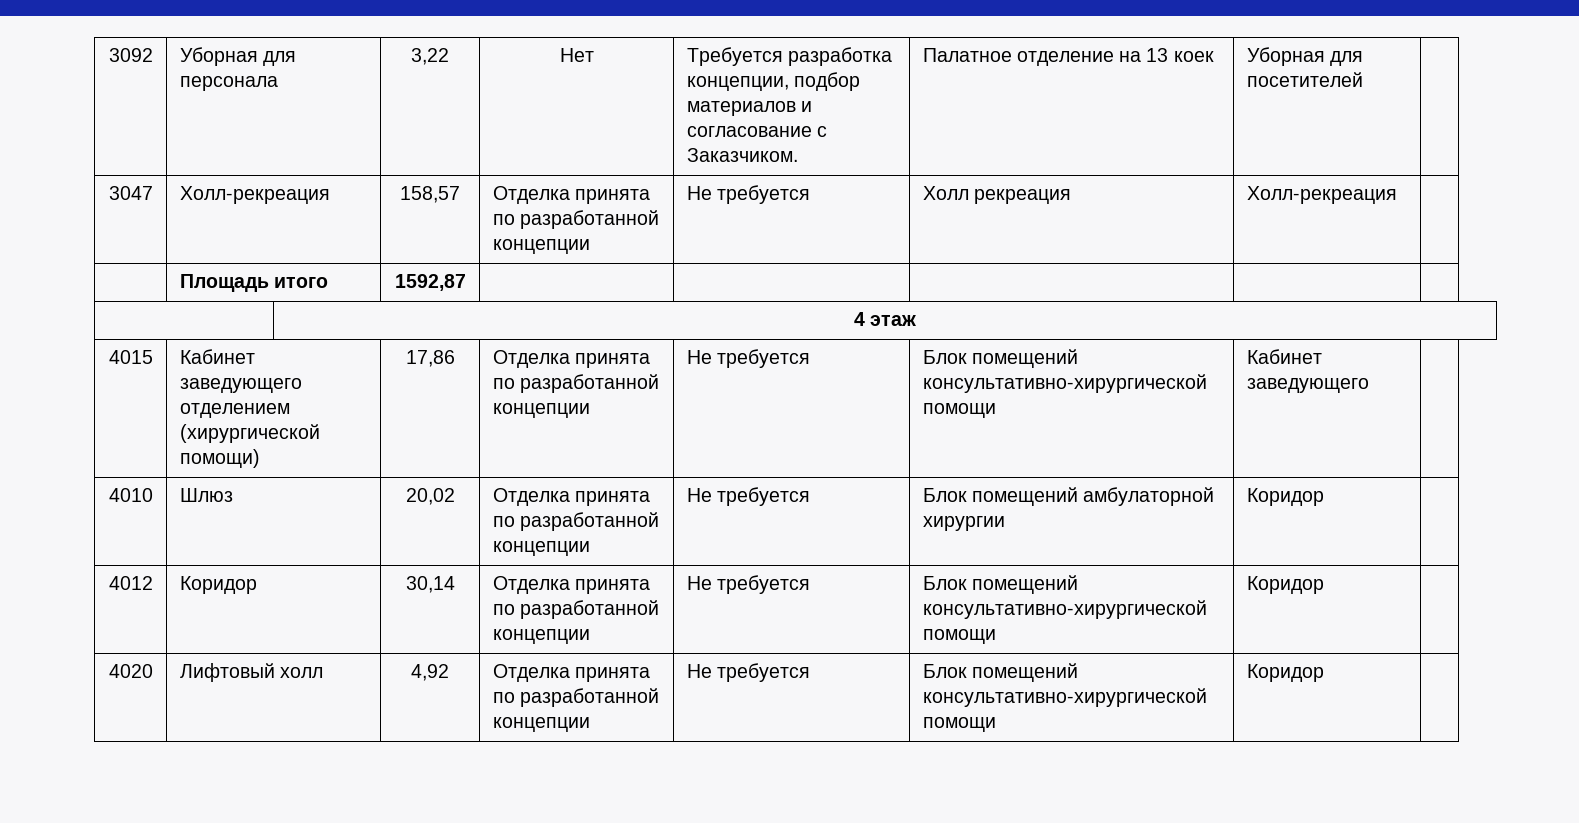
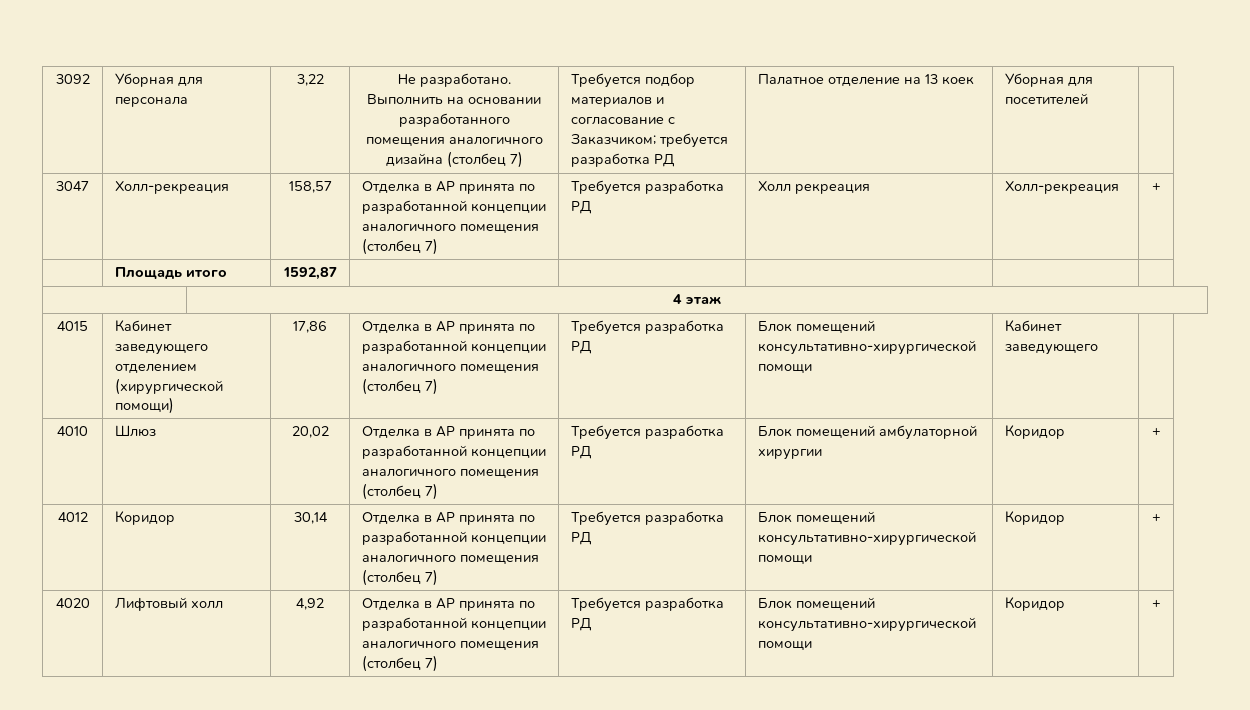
- 3092 | Уборная для персонала | 3,22 | Нет | Требуется разработка концепции, подбор материалов и согласование с Заказчиком. | Палатное отделение на 13 коек | Уборная для посетителей |
+ 3092 | Уборная для персонала | 3,22 | Не разработано. Выполнить на основании разработанного помещения аналогичного дизайна (столбец 7) | Требуется подбор материалов и согласование с Заказчиком; требуется разработка РД | Палатное отделение на 13 коек | Уборная для посетителей |
- 3047 | Холл-рекреация | 158,57 | Отделка принята по разработанной концепции | Не требуется | Холл рекреация | Холл-рекреация |
+ 3047 | Холл-рекреация | 158,57 | Отделка в АР принята по разработанной концепции аналогичного помещения (столбец 7) | Требуется разработка РД | Холл рекреация | Холл-рекреация | +
- 4015 | Кабинет заведующего отделением (хирургической помощи) | 17,86 | Отделка принята по разработанной концепции | Не требуется | Блок помещений консультативно-хирургической помощи | Кабинет заведующего |
+ 4015 | Кабинет заведующего отделением (хирургической помощи) | 17,86 | Отделка в АР принята по разработанной концепции аналогичного помещения (столбец 7) | Требуется разработка РД | Блок помещений консультативно-хирургической помощи | Кабинет заведующего |
- 4010 | Шлюз | 20,02 | Отделка принята по разработанной концепции | Не требуется | Блок помещений амбулаторной хирургии | Коридор |
+ 4010 | Шлюз | 20,02 | Отделка в АР принята по разработанной концепции аналогичного помещения (столбец 7) | Требуется разработка РД | Блок помещений амбулаторной хирургии | Коридор | +
- 4012 | Коридор | 30,14 | Отделка принята по разработанной концепции | Не требуется | Блок помещений консультативно-хирургической помощи | Коридор |
+ 4012 | Коридор | 30,14 | Отделка в АР принята по разработанной концепции аналогичного помещения (столбец 7) | Требуется разработка РД | Блок помещений консультативно-хирургической помощи | Коридор | +
- 4020 | Лифтовый холл | 4,92 | Отделка принята по разработанной концепции | Не требуется | Блок помещений консультативно-хирургической помощи | Коридор |
+ 4020 | Лифтовый холл | 4,92 | Отделка в АР принята по разработанной концепции аналогичного помещения (столбец 7) | Требуется разработка РД | Блок помещений консультативно-хирургической помощи | Коридор | +

